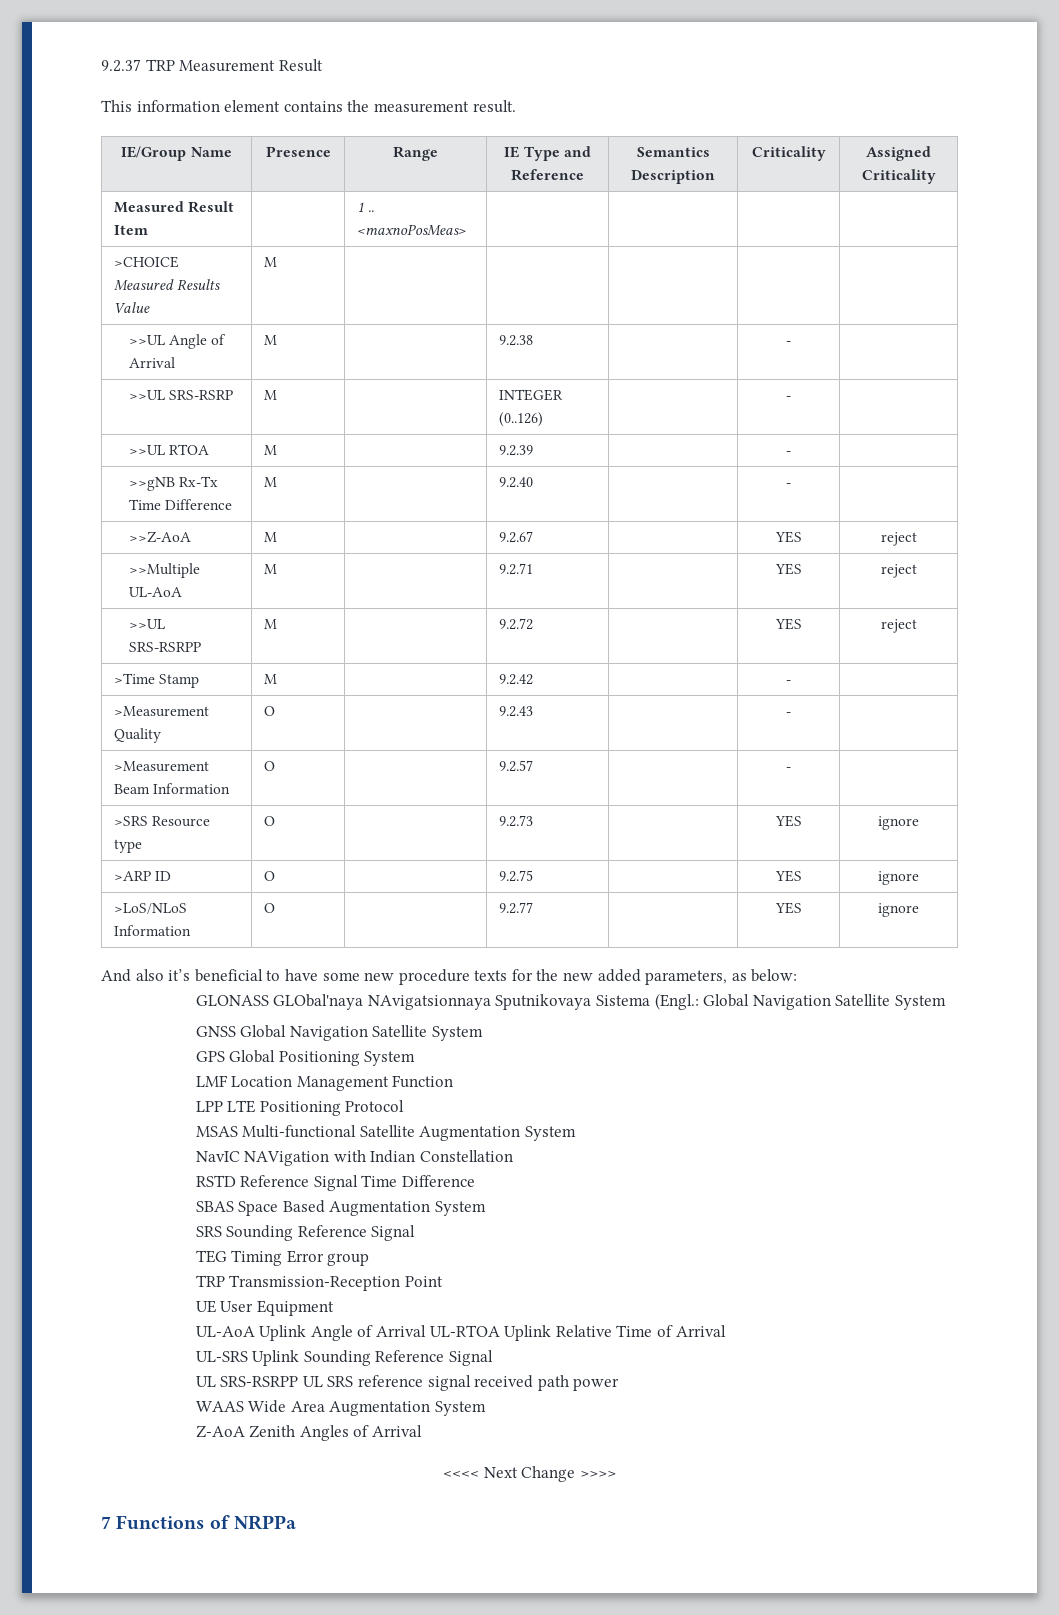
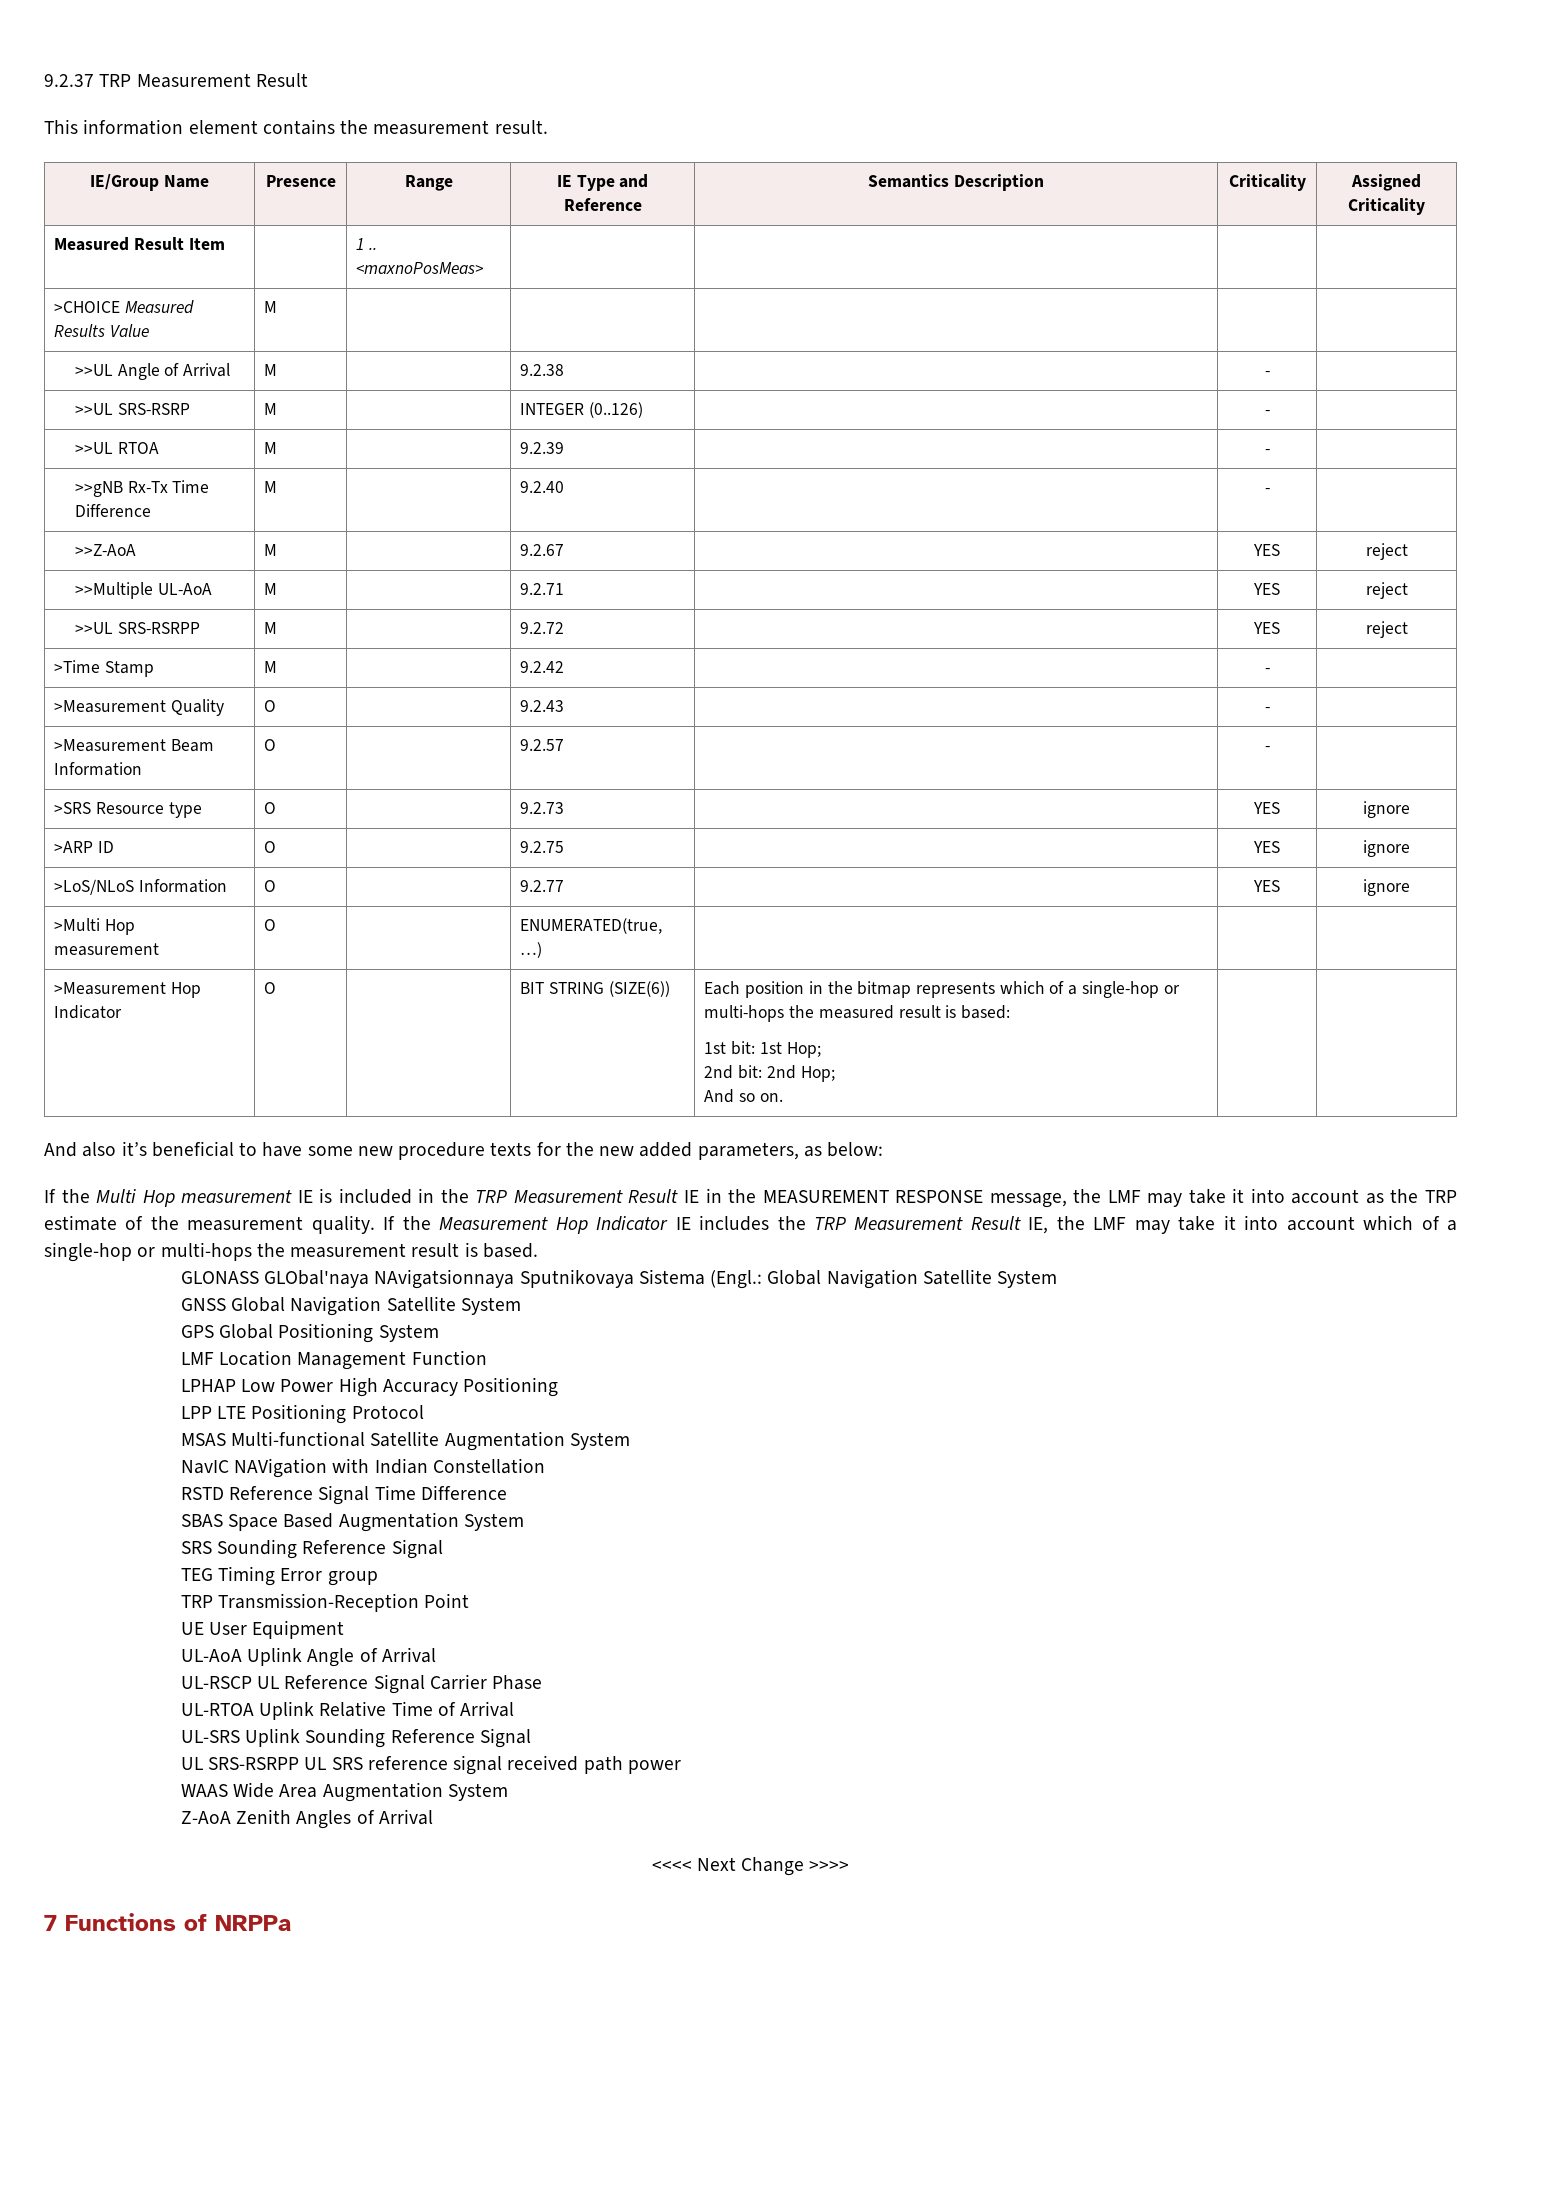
+ >Multi Hop measurement | O | | ENUMERATED(true, …) | | |
+ >Measurement Hop Indicator | O | | BIT STRING (SIZE(6)) | Each position in the bitmap represents which of a single-hop or multi-hops the measured result is based:
+ 1st bit: 1st Hop;
+ 2nd bit: 2nd Hop;
+ And so on. | |
+ If the Multi Hop measurement IE is included in the TRP Measurement Result IE in the MEASUREMENT RESPONSE message, the LMF may take it into account as the TRP estimate of the measurement quality. If the Measurement Hop Indicator IE includes the TRP Measurement Result IE, the LMF may take it into account which of a single-hop or multi-hops the measurement result is based.
+ LPHAP Low Power High Accuracy Positioning
- UL-AoA Uplink Angle of Arrival UL-RTOA Uplink Relative Time of Arrival
+ UL-AoA Uplink Angle of Arrival
+ UL-RSCP UL Reference Signal Carrier Phase
+ UL-RTOA Uplink Relative Time of Arrival

